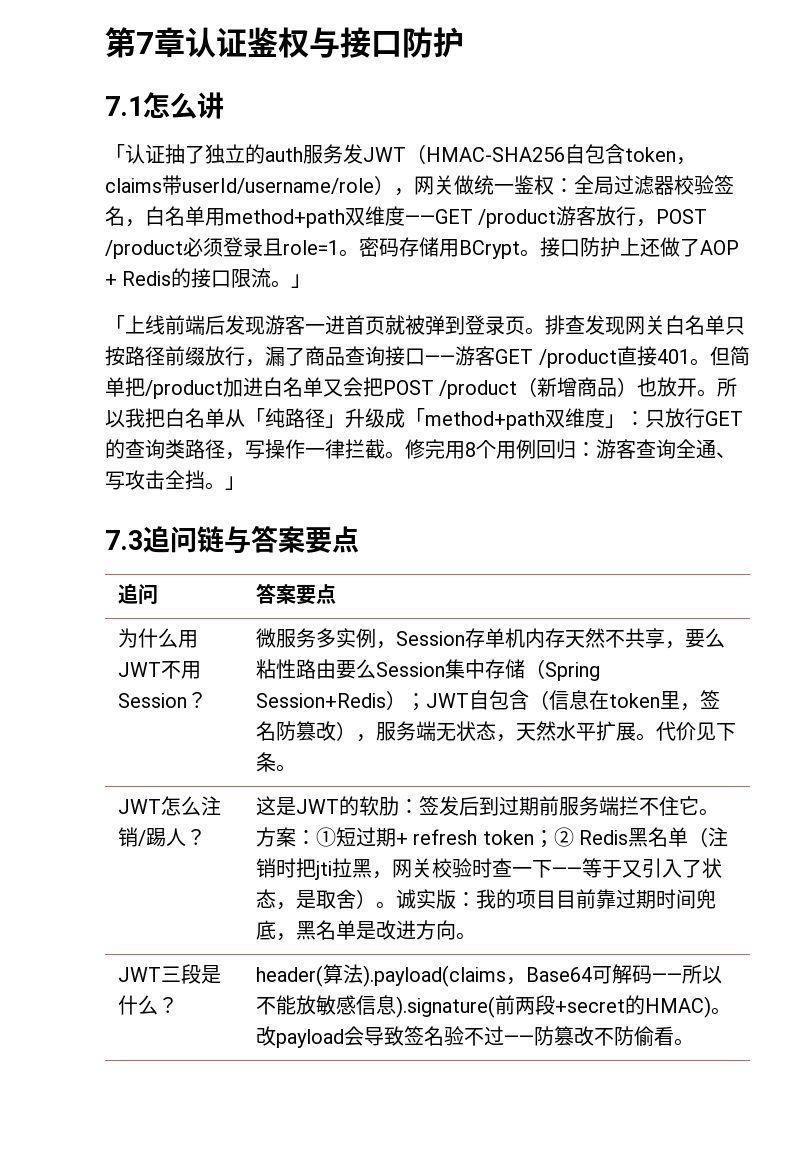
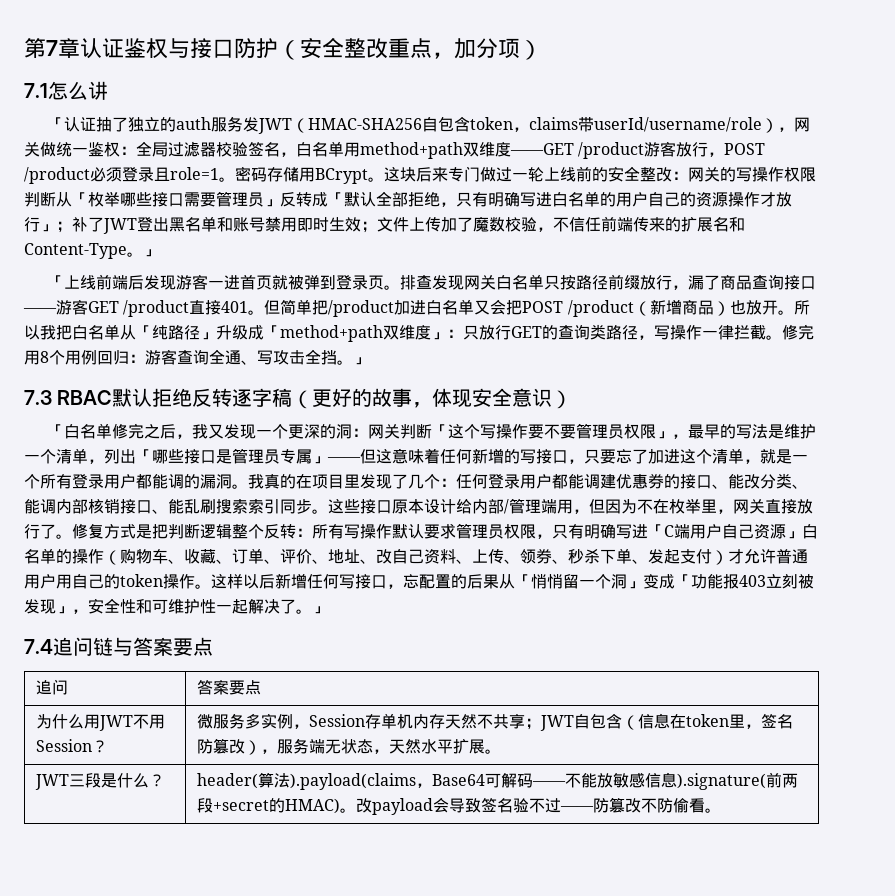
- 第7章认证鉴权与接口防护
+ 第7章认证鉴权与接口防护（安全整改重点，加分项）
- 接口防护上还做了AOP + Redis的接口限流。」
+ 这块后来专门做过一轮上线前的安全整改：网关的写操作权限判断从「枚举哪些接口需要管理员」反转成「默认全部拒绝，只有明确写进白名单的用户自己的资源操作才放行」；补了JWT登出黑名单和账号禁用即时生效；文件上传加了魔数校验，不信任前端传来的扩展名和Content-Type。」
- 7.3追问链与答案要点
+ 7.3 RBAC默认拒绝反转逐字稿（更好的故事，体现安全意识）
+ 「白名单修完之后，我又发现一个更深的洞：网关判断「这个写操作要不要管理员权限」，最早的写法是维护一个清单，列出「哪些接口是管理员专属」——但这意味着任何新增的写接口，只要忘了加进这个清单，就是一个所有登录用户都能调的漏洞。我真的在项目里发现了几个：任何登录用户都能调建优惠券的接口、能改分类、能调内部核销接口、能乱刷搜索索引同步。这些接口原本设计给内部/管理端用，但因为不在枚举里，网关直接放行了。修复方式是把判断逻辑整个反转：所有写操作默认要求管理员权限，只有明确写进「C端用户自己资源」白名单的操作（购物车、收藏、订单、评价、地址、改自己资料、上传、领券、秒杀下单、发起支付）才允许普通用户用自己的token操作。这样以后新增任何写接口，忘配置的后果从「悄悄留一个洞」变成「功能报403立刻被发现」，安全性和可维护性一起解决了。」
+ 7.4追问链与答案要点
- 微服务多实例，Session存单机内存天然不共享，要么粘性路由要么Session集中存储（Spring Session+Redis）；JWT自包含（信息在token里，签名防篡改），服务端无状态，天然水平扩展。代价见下条。
- JWT怎么注销/踢人？ | 这是JWT的软肋：签发后到过期前服务端拦不住它。方案：①短过期+ refresh token；② Redis黑名单（注销时把jti拉黑，网关校验时查一下——等于又引入了状态，是取舍）。诚实版：我的项目目前靠过期时间兜底，黑名单是改进方向。
+ 微服务多实例，Session存单机内存天然不共享；JWT自包含（信息在token里，签名防篡改），服务端无状态，天然水平扩展。
- JWT三段是什么？ | header(算法).payload(claims，Base64可解码——所以不能放敏感信息).signature(前两段+secret的HMAC)。改payload会导致签名验不过——防篡改不防偷看。
+ JWT三段是什么？ | header(算法).payload(claims，Base64可解码——不能放敏感信息).signature(前两段+secret的HMAC)。改payload会导致签名验不过——防篡改不防偷看。

